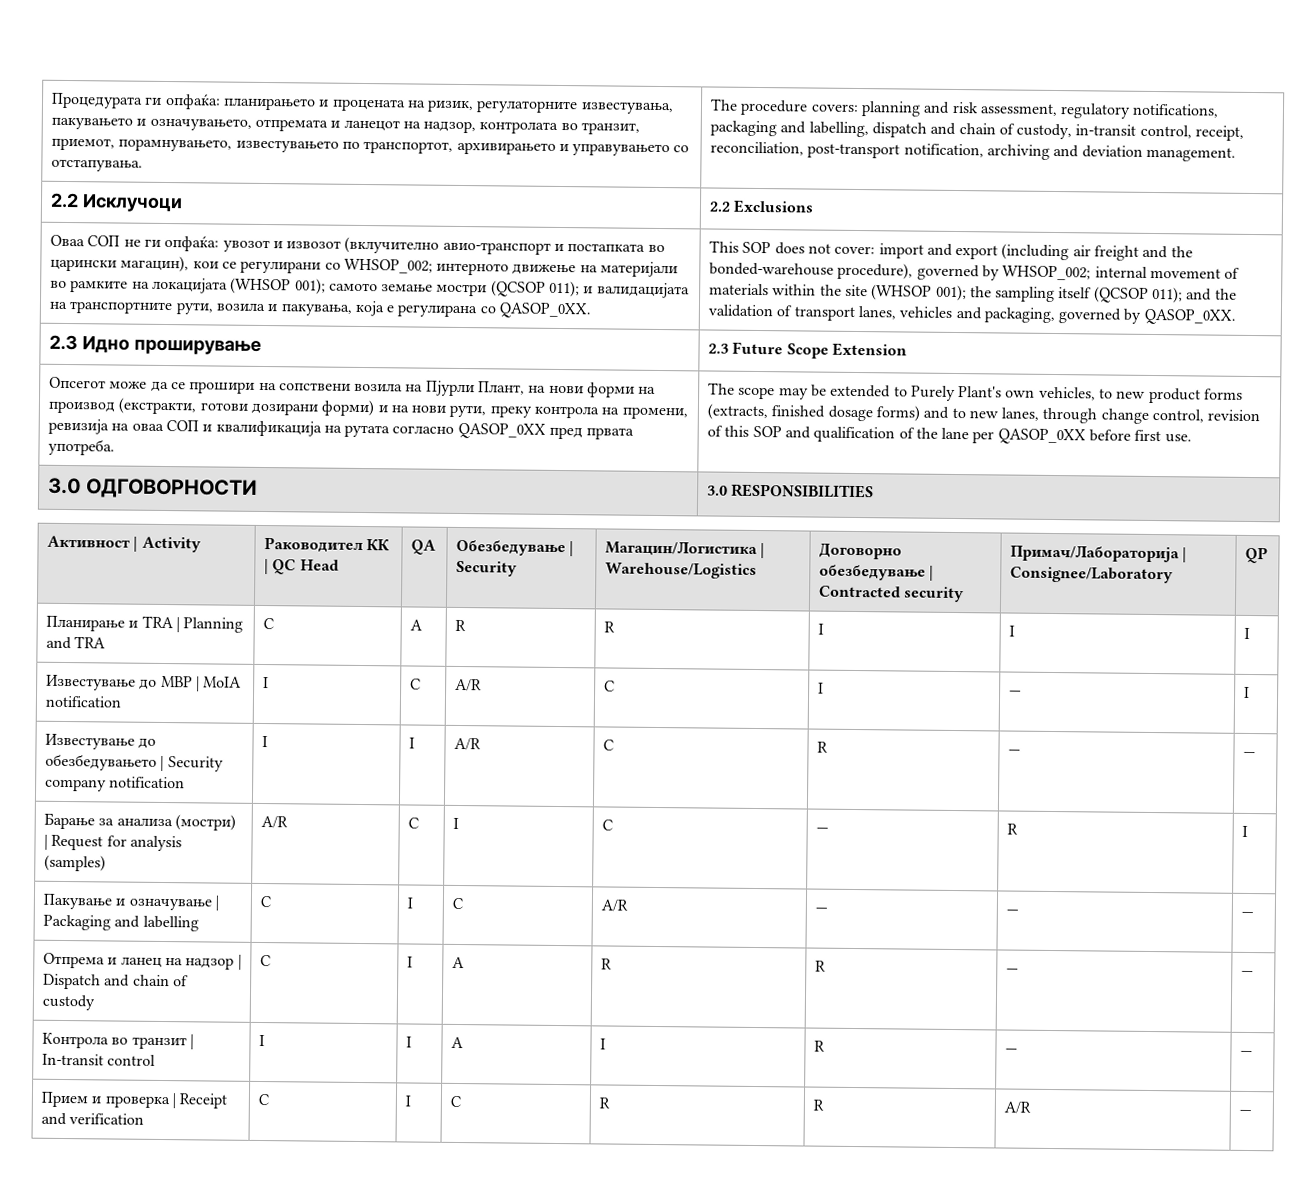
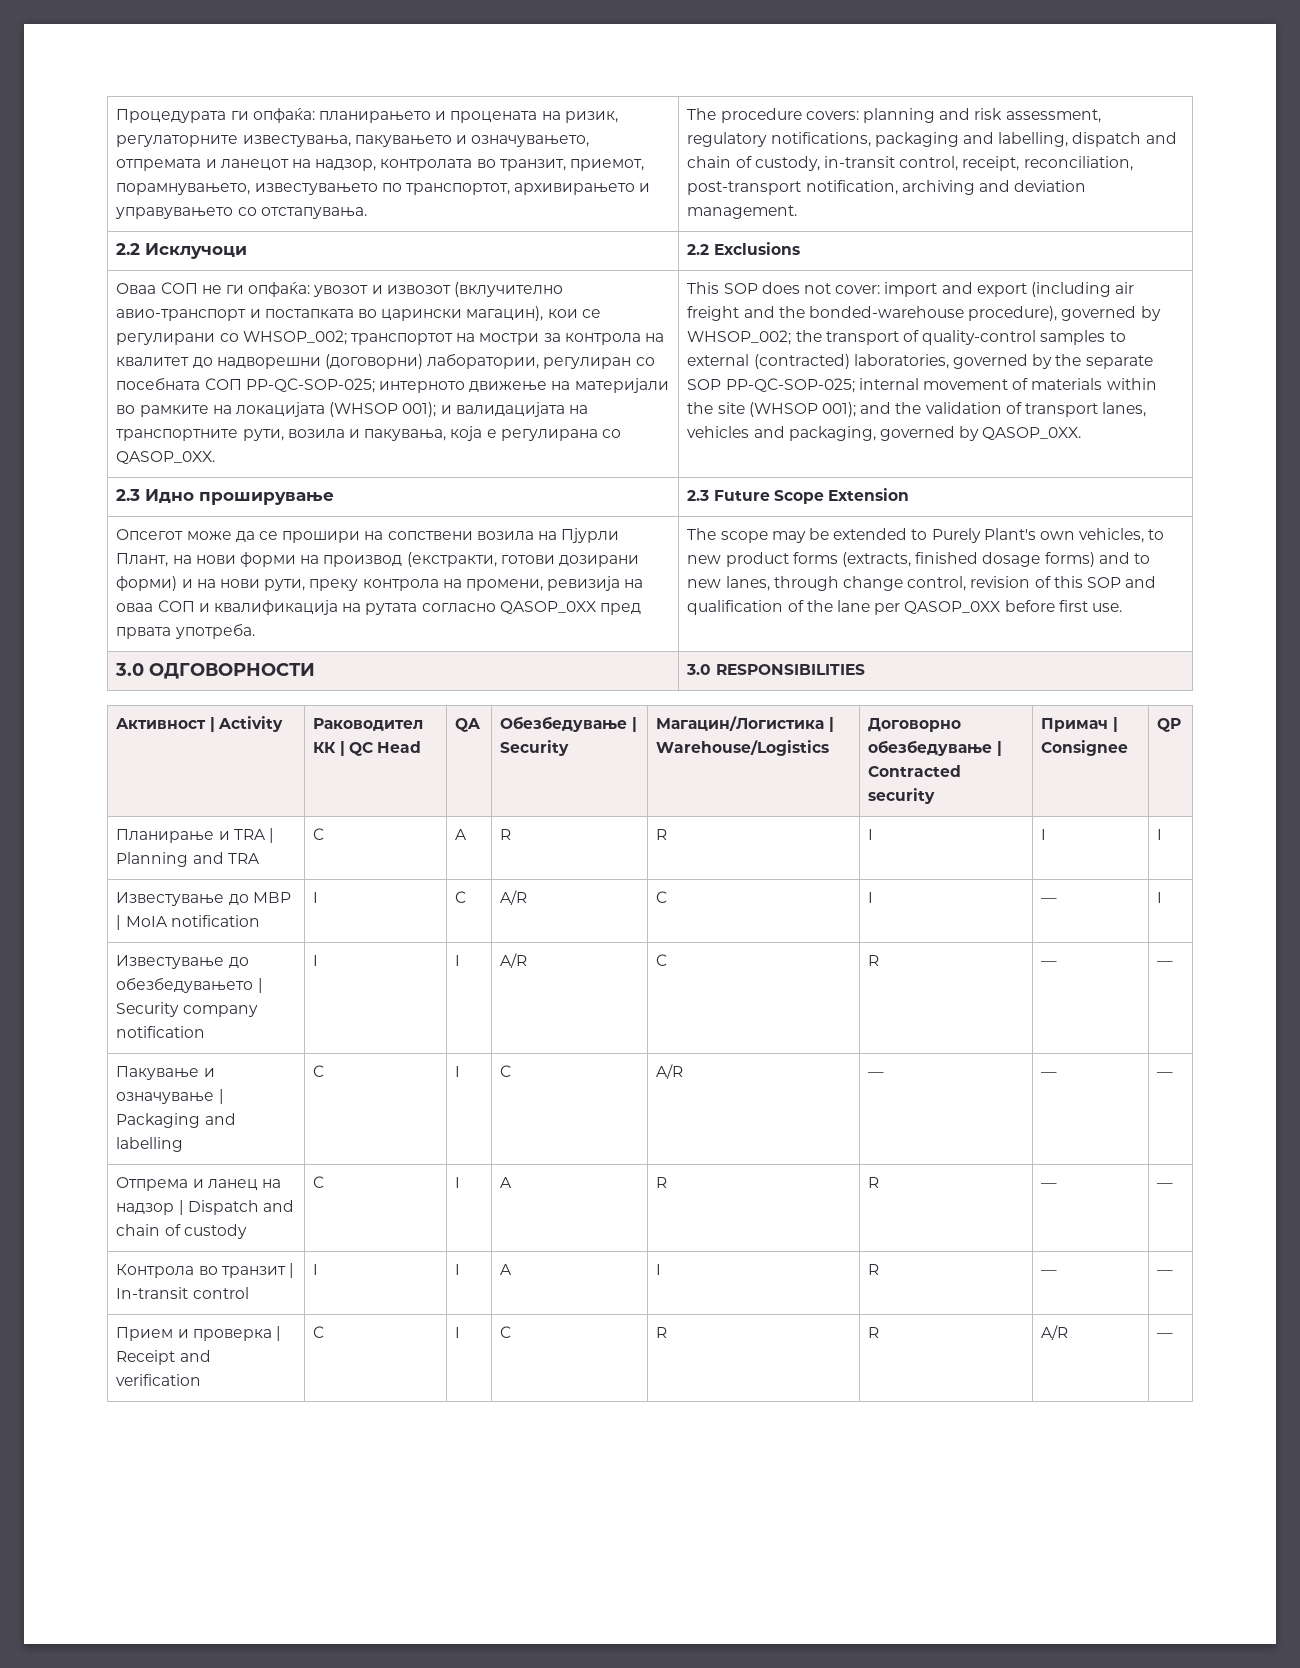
- Оваа СОП не ги опфаќа: увозот и извозот (вклучително авио-транспорт и постапката во царински магацин), кои се регулирани со WHSOP_002; интерното движење на материјали во рамките на локацијата (WHSOP 001); самото земање мостри (QCSOP 011); и валидацијата на транспортните рути, возила и пакувања, која е регулирана со QASOP_0XX.
+ Оваа СОП не ги опфаќа: увозот и извозот (вклучително авио-транспорт и постапката во царински магацин), кои се регулирани со WHSOP_002; транспортот на мостри за контрола на квалитет до надворешни (договорни) лаборатории, регулиран со посебната СОП PP-QC-SOP-025; интерното движење на материјали во рамките на локацијата (WHSOP 001); и валидацијата на транспортните рути, возила и пакувања, која е регулирана со QASOP_0XX.
- This SOP does not cover: import and export (including air freight and the bonded-warehouse procedure), governed by WHSOP_002; internal movement of materials within the site (WHSOP 001); the sampling itself (QCSOP 011); and the validation of transport lanes, vehicles and packaging, governed by QASOP_0XX.
+ This SOP does not cover: import and export (including air freight and the bonded-warehouse procedure), governed by WHSOP_002; the transport of quality-control samples to external (contracted) laboratories, governed by the separate SOP PP-QC-SOP-025; internal movement of materials within the site (WHSOP 001); and the validation of transport lanes, vehicles and packaging, governed by QASOP_0XX.
- Активност | Activity | Раководител КК | QC Head | QA | Обезбедување | Security | Магацин/Логистика | Warehouse/Logistics | Договорно обезбедување | Contracted security | Примач/Лабораторија | Consignee/Laboratory | QP
+ Активност | Activity | Раководител КК | QC Head | QA | Обезбедување | Security | Магацин/Логистика | Warehouse/Logistics | Договорно обезбедување | Contracted security | Примач | Consignee | QP
- Барање за анализа (мостри) | Request for analysis (samples) | A/R | C | I | C | — | R | I

